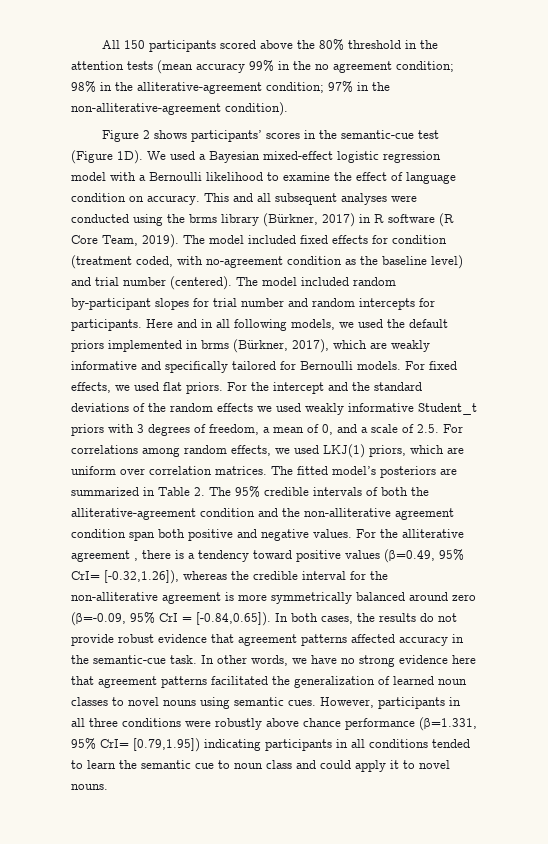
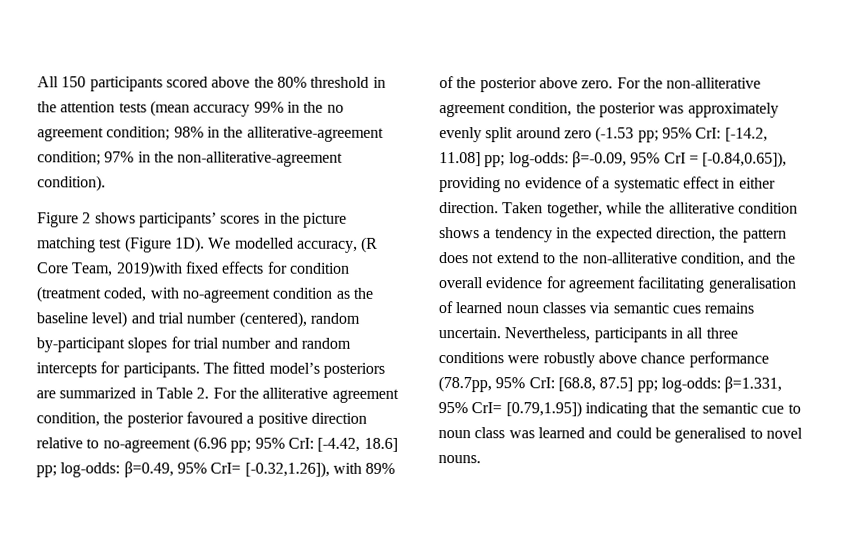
- Figure 2 shows participants’ scores in the semantic-cue test (Figure 1D).
+ Figure 2 shows participants’ scores in the picture matching test (Figure 1D).
- We used a Bayesian mixed-effect logistic regression model with a Bernoulli likelihood to examine the effect of language condition on accuracy. This and all subsequent analyses were conducted using the brms library (Bürkner, 2017) in R software (R Core Team, 2019). The model included fixed effects for condition (treatment coded, with no-agreement condition as the baseline level) and trial number (centered). The model included random by-participant slopes for trial number and random intercepts for participants.
+ We modelled accuracy, (R Core Team, 2019)with fixed effects for condition (treatment coded, with no-agreement condition as the baseline level) and trial number (centered), random by-participant slopes for trial number and random intercepts for participants.
- Here and in all following models, we used the default priors implemented in brms (Bürkner, 2017), which are weakly informative and specifically tailored for Bernoulli models. For fixed effects, we used flat priors. For the intercept and the standard deviations of the random effects we used weakly informative Student_t priors with 3 degrees of freedom, a mean of 0, and a scale of 2.5. For correlations among random effects, we used LKJ(1) priors, which are uniform over correlation matrices.
- The fitted model’s posteriors are summarized in Table 2. The 95% credible intervals of both the alliterative-agreement condition and the non-alliterative agreement condition span both positive and negative values. For the alliterative agreement , there is a tendency toward positive values (β=0.49, 95% CrI= [-0.32,1.26]), whereas the credible interval for the non-alliterative agreement is more symmetrically balanced around zero (β=-0.09, 95% CrI = [-0.84,0.65]). In both cases, the results do not provide robust evidence that agreement patterns affected accuracy in the semantic-cue task. In other words, we have no strong evidence here that agreement patterns facilitated the generalization of learned noun classes to novel nouns using semantic cues. However, participants in all three conditions were robustly above chance performance (β=1.331, 95% CrI= [0.79,1.95]) indicating participants in all conditions tended to learn the semantic cue to noun class and could apply it to novel nouns.
+ The fitted model’s posteriors are summarized in Table 2. For the alliterative agreement condition, the posterior favoured a positive direction relative to no-agreement (6.96 pp; 95% CrI: [-4.42, 18.6] pp; log-odds: β=0.49, 95% CrI= [-0.32,1.26]), with 89% of the posterior above zero. For the non-alliterative agreement condition, the posterior was approximately evenly split around zero (-1.53 pp; 95% CrI: [-14.2, 11.08] pp; log-odds: β=-0.09, 95% CrI = [-0.84,0.65]), providing no evidence of a systematic effect in either direction. Taken together, while the alliterative condition shows a tendency in the expected direction, the pattern does not extend to the non-alliterative condition, and the overall evidence for agreement facilitating generalisation of learned noun classes via semantic cues remains uncertain. Nevertheless, participants in all three conditions were robustly above chance performance (78.7pp, 95% CrI: [68.8, 87.5] pp; log-odds: β=1.331, 95% CrI= [0.79,1.95]) indicating that the semantic cue to noun class was learned and could be generalised to novel nouns.

